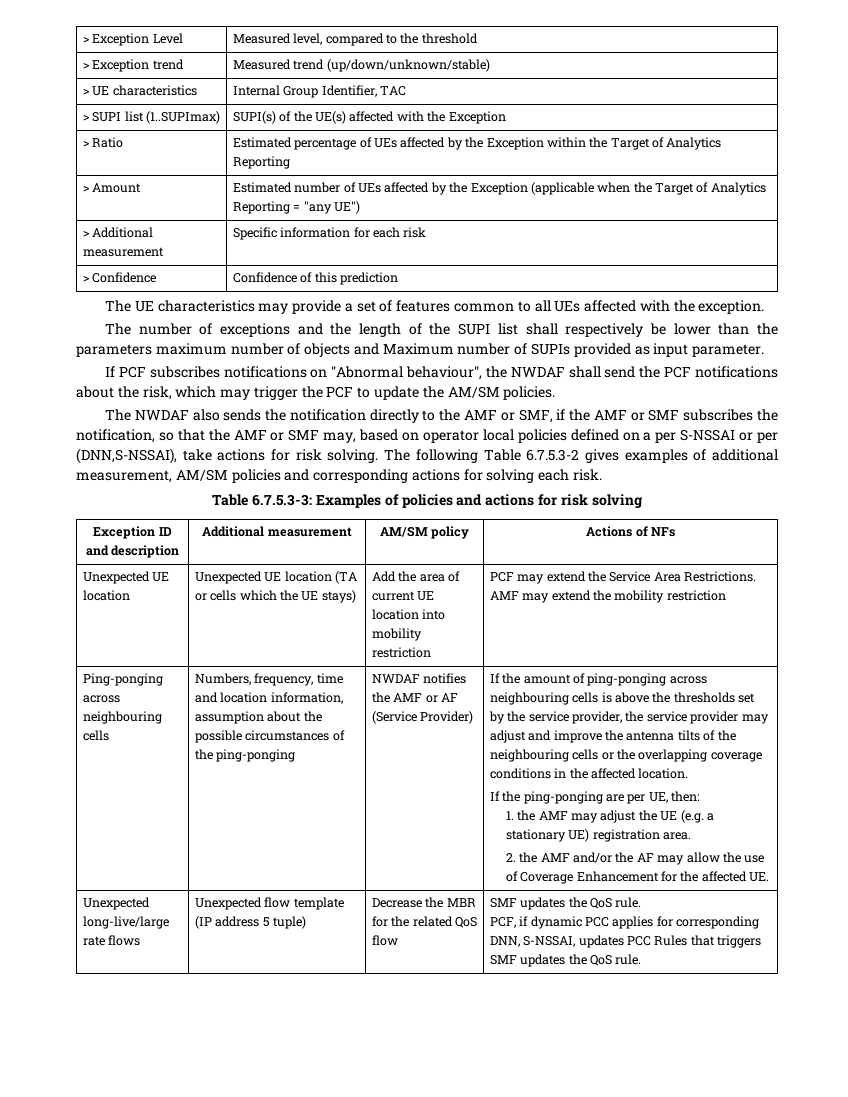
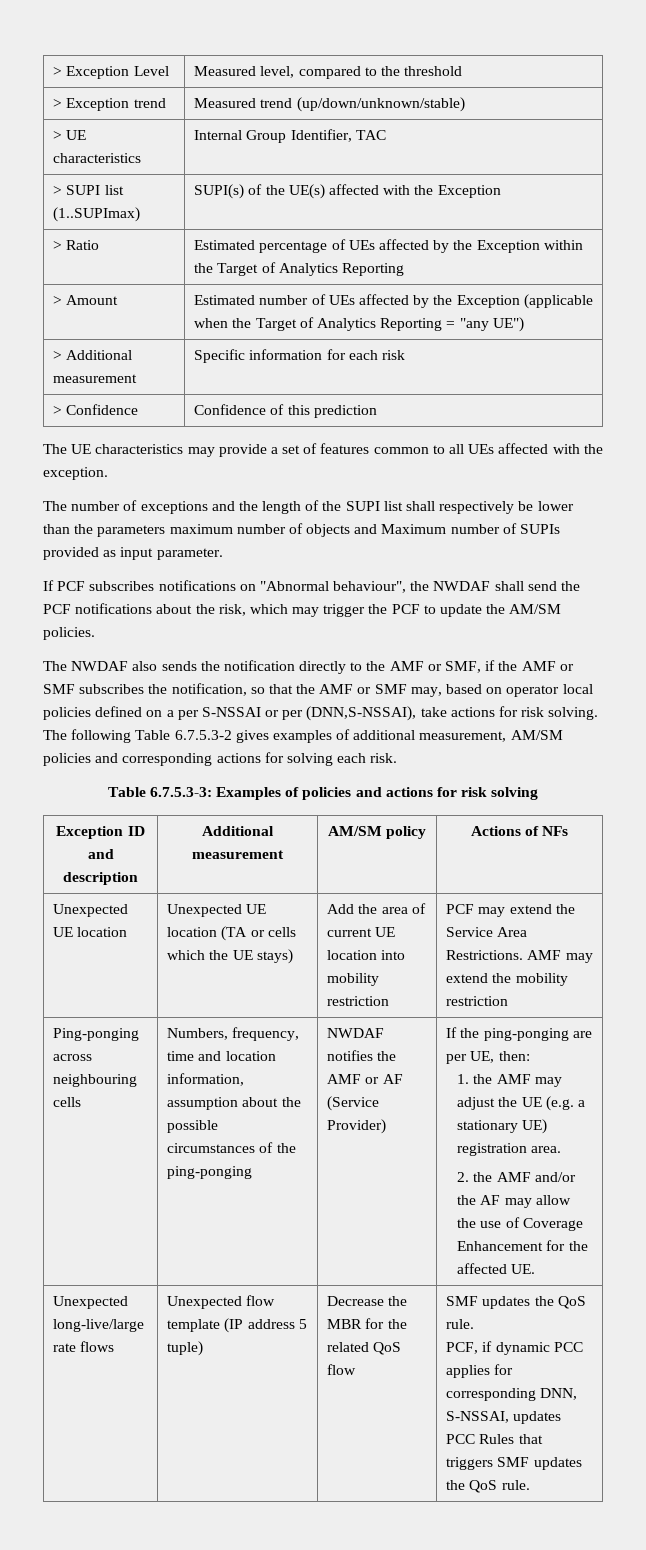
- If the amount of ping-ponging across neighbouring cells is above the thresholds set by the service provider, the service provider may adjust and improve the antenna tilts of the neighbouring cells or the overlapping coverage conditions in the affected location.

